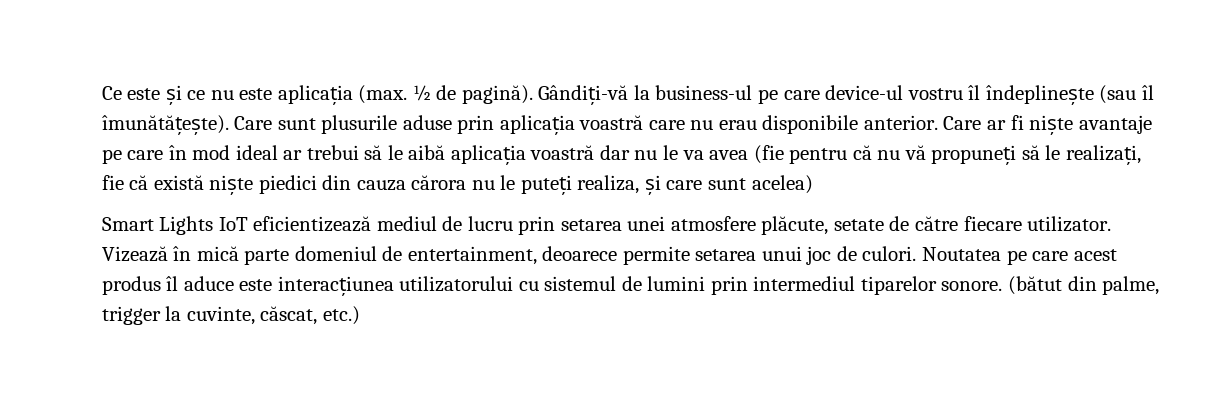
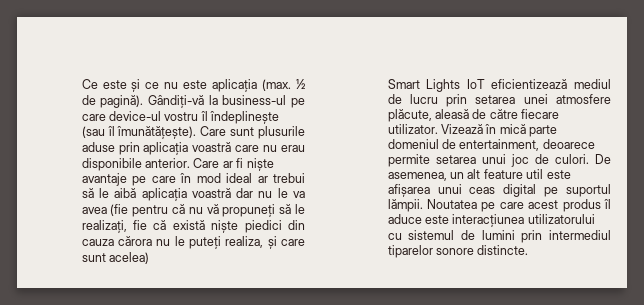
- Smart Lights IoT eficientizează mediul de lucru prin setarea unei atmosfere plăcute, setate de către fiecare utilizator.
+ Smart Lights IoT eficientizează mediul de lucru prin setarea unei atmosfere plăcute, aleasă de către fiecare utilizator.
+ De asemenea, un alt feature util este afișarea unui ceas digital pe suportul lămpii.
- Noutatea pe care acest produs îl aduce este interacțiunea utilizatorului cu sistemul de lumini prin intermediul tiparelor sonore. (bătut din palme, trigger la cuvinte, căscat, etc.)
+ Noutatea pe care acest produs îl aduce este interacțiunea utilizatorului cu sistemul de lumini prin intermediul tiparelor sonore distincte.

